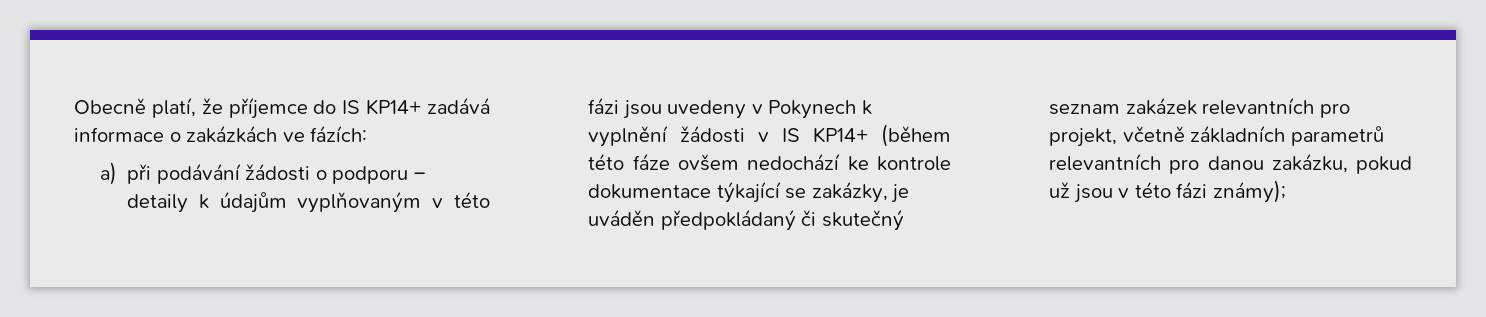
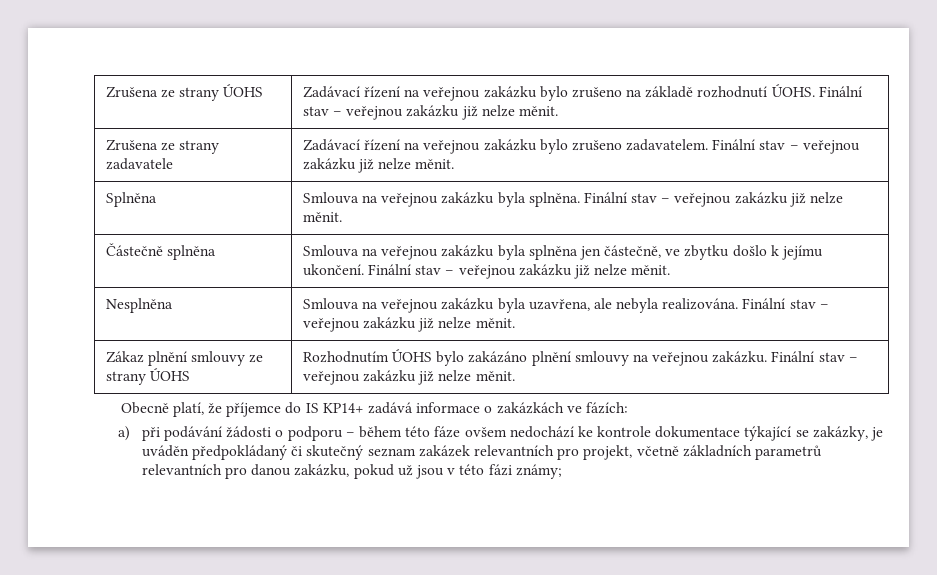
+ Zrušena ze strany ÚOHS | Zadávací řízení na veřejnou zakázku bylo zrušeno na základě rozhodnutí ÚOHS. Finální stav – veřejnou zakázku již nelze měnit.
+ Zrušena ze strany zadavatele | Zadávací řízení na veřejnou zakázku bylo zrušeno zadavatelem. Finální stav – veřejnou zakázku již nelze měnit.
+ Splněna | Smlouva na veřejnou zakázku byla splněna. Finální stav – veřejnou zakázku již nelze měnit.
+ Částečně splněna | Smlouva na veřejnou zakázku byla splněna jen částečně, ve zbytku došlo k jejímu ukončení. Finální stav – veřejnou zakázku již nelze měnit.
+ Nesplněna | Smlouva na veřejnou zakázku byla uzavřena, ale nebyla realizována. Finální stav – veřejnou zakázku již nelze měnit.
+ Zákaz plnění smlouvy ze strany ÚOHS | Rozhodnutím ÚOHS bylo zakázáno plnění smlouvy na veřejnou zakázku. Finální stav – veřejnou zakázku již nelze měnit.
- a) při podávání žádosti o podporu – detaily k údajům vyplňovaným v této fázi jsou uvedeny v Pokynech k vyplnění žádosti v IS KP14+ (během této fáze ovšem nedochází ke kontrole dokumentace týkající se zakázky, je uváděn předpokládaný či skutečný seznam zakázek relevantních pro projekt, včetně základních parametrů relevantních pro danou zakázku, pokud už jsou v této fázi známy);
+ a) při podávání žádosti o podporu – během této fáze ovšem nedochází ke kontrole dokumentace týkající se zakázky, je uváděn předpokládaný či skutečný seznam zakázek relevantních pro projekt, včetně základních parametrů relevantních pro danou zakázku, pokud už jsou v této fázi známy;

